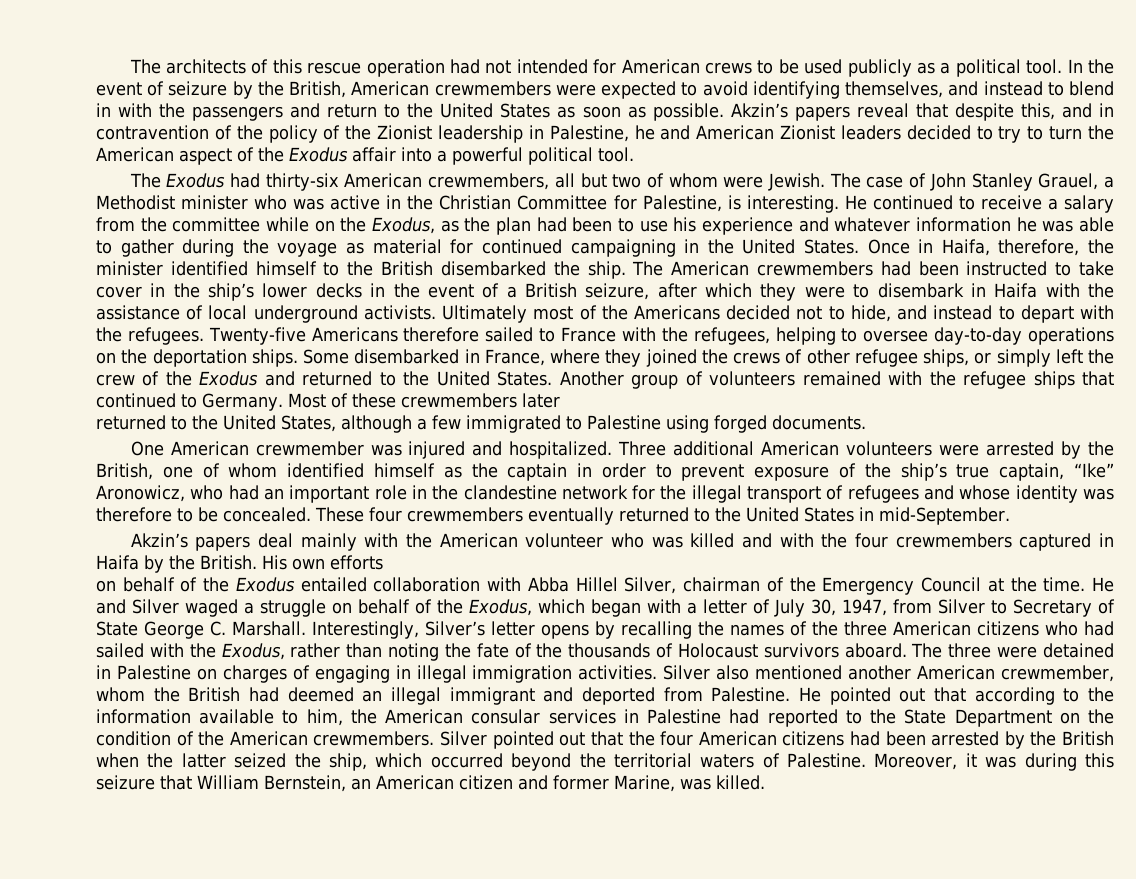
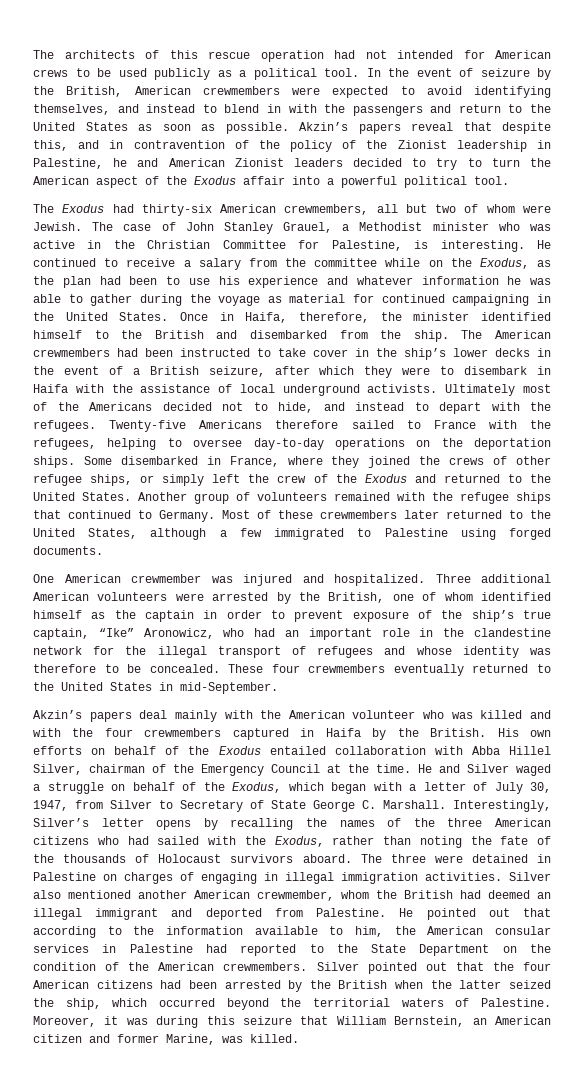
- Once in Haifa, therefore, the minister identified himself to the British disembarked the ship.
+ Once in Haifa, therefore, the minister identified himself to the British and disembarked from the ship.
- Most of these crewmembers later
- returned to the United States, although a few immigrated to Palestine using forged documents.
+ Most of these crewmembers later returned to the United States, although a few immigrated to Palestine using forged documents.
- His own efforts
- on behalf of the Exodus entailed collaboration with Abba Hillel Silver, chairman of the Emergency Council at the time.
+ His own efforts on behalf of the Exodus entailed collaboration with Abba Hillel Silver, chairman of the Emergency Council at the time.

